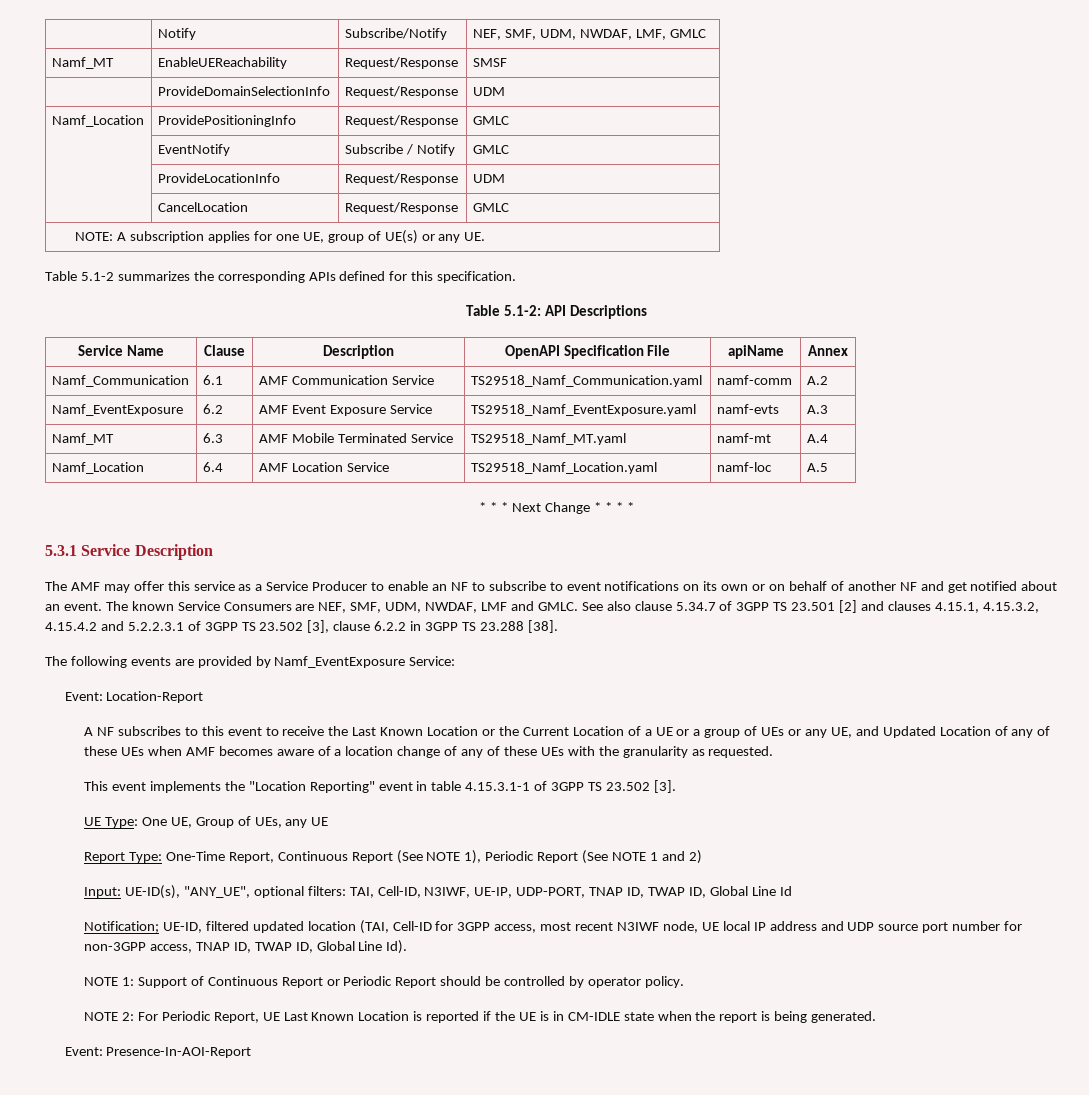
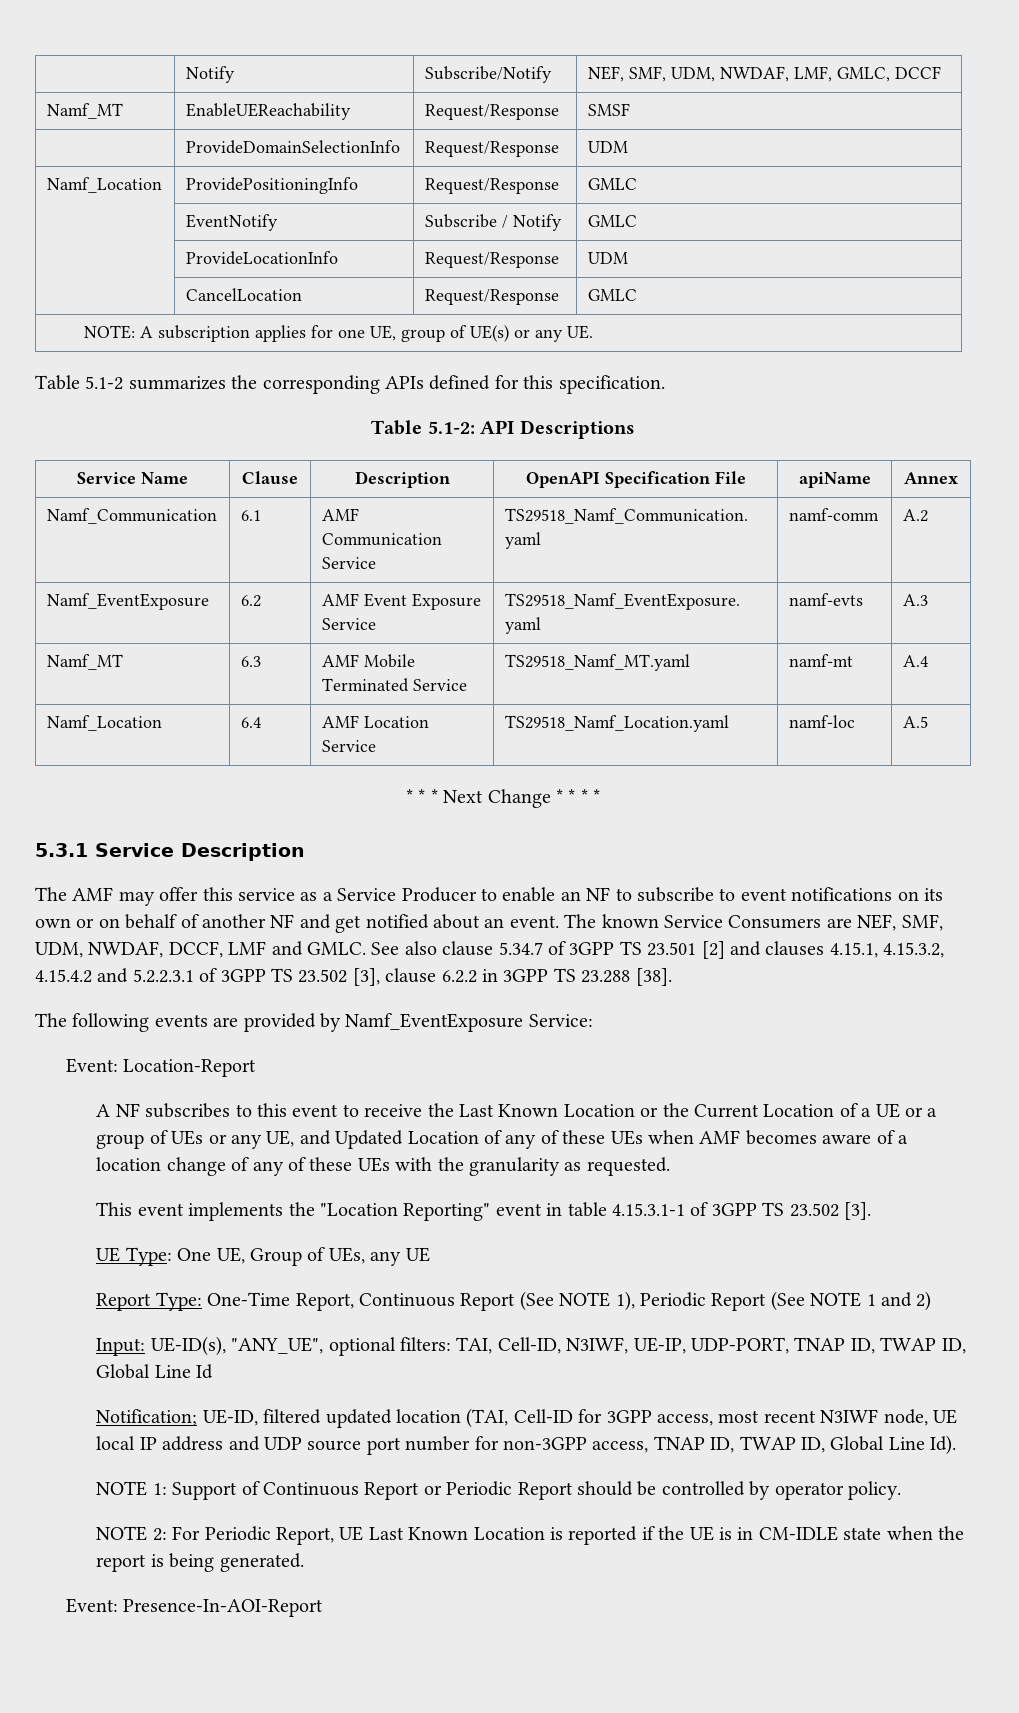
- | Notify | Subscribe/Notify | NEF, SMF, UDM, NWDAF, LMF, GMLC
+ | Notify | Subscribe/Notify | NEF, SMF, UDM, NWDAF, LMF, GMLC, DCCF
- The known Service Consumers are NEF, SMF, UDM, NWDAF, LMF and GMLC.
+ The known Service Consumers are NEF, SMF, UDM, NWDAF, DCCF, LMF and GMLC.

